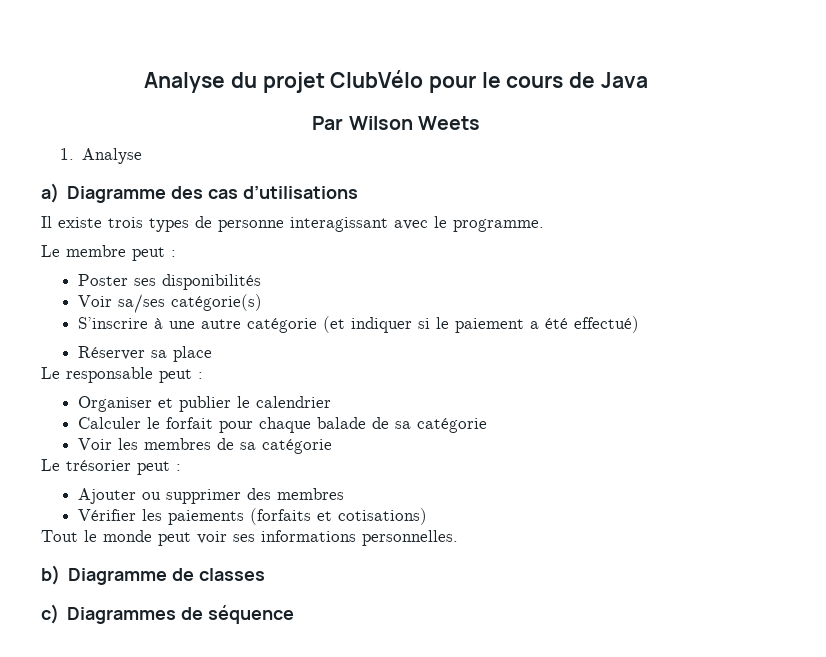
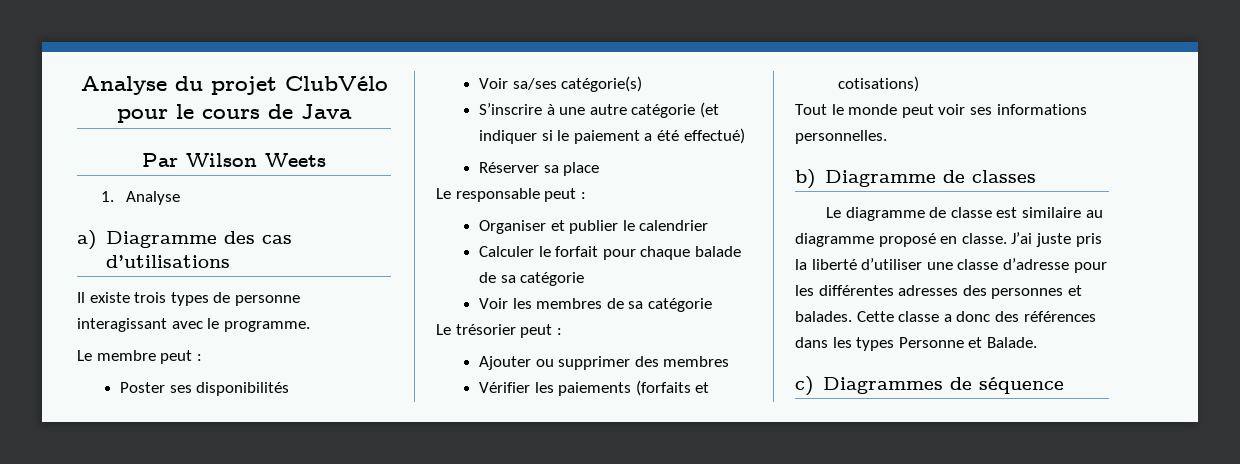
+ Le diagramme de classe est similaire au diagramme proposé en classe. J’ai juste pris la liberté d’utiliser une classe d’adresse pour les différentes adresses des personnes et balades. Cette classe a donc des références dans les types Personne et Balade.

